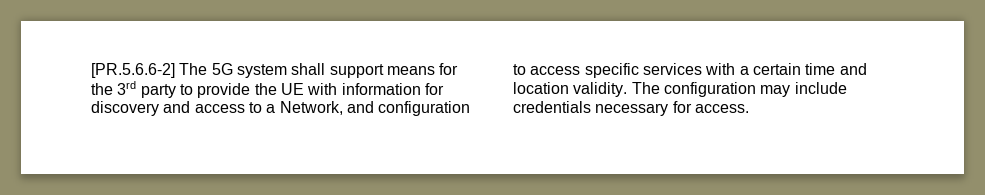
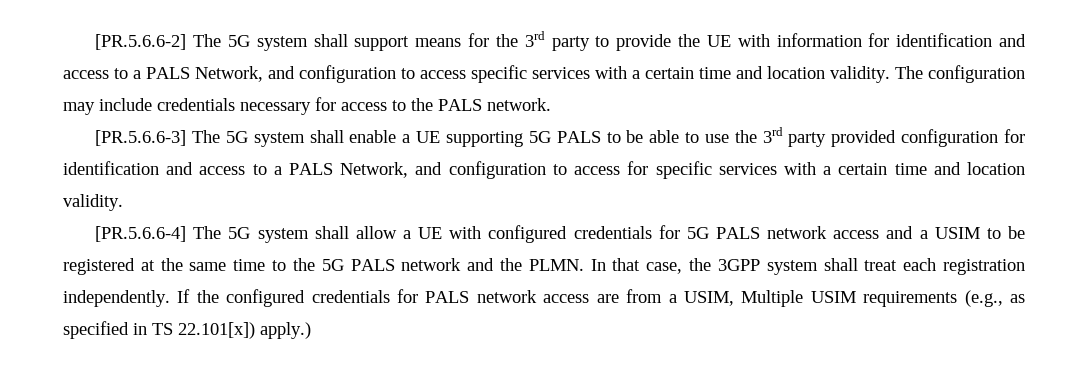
- [PR.5.6.6-2] The 5G system shall support means for the 3rd party to provide the UE with information for discovery and access to a Network, and configuration to access specific services with a certain time and location validity.
+ [PR.5.6.6-2] The 5G system shall support means for the 3rd party to provide the UE with information for identification and access to a PALS Network, and configuration to access specific services with a certain time and location validity.
- The configuration may include credentials necessary for access.
+ The configuration may include credentials necessary for access to the PALS network.
+ [PR.5.6.6-3] The 5G system shall enable a UE supporting 5G PALS to be able to use the 3rd party provided configuration for identification and access to a PALS Network, and configuration to access for specific services with a certain time and location validity.
+ [PR.5.6.6-4] The 5G system shall allow a UE with configured credentials for 5G PALS network access and a USIM to be registered at the same time to the 5G PALS network and the PLMN. In that case, the 3GPP system shall treat each registration independently. If the configured credentials for PALS network access are from a USIM, Multiple USIM requirements (e.g., as specified in TS 22.101[x]) apply.)

